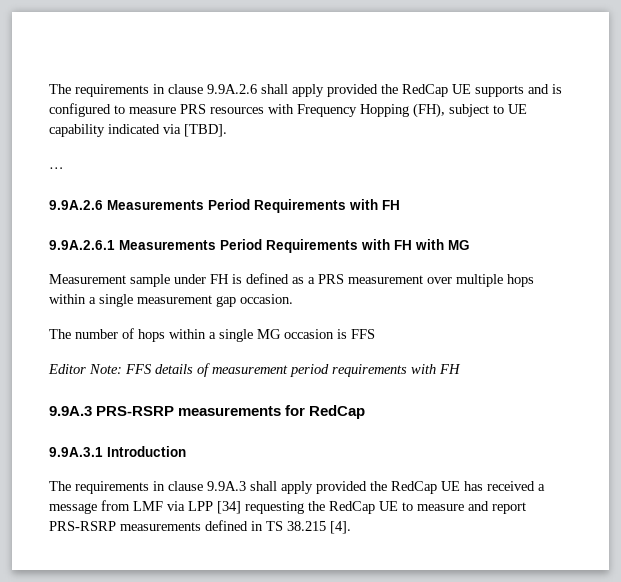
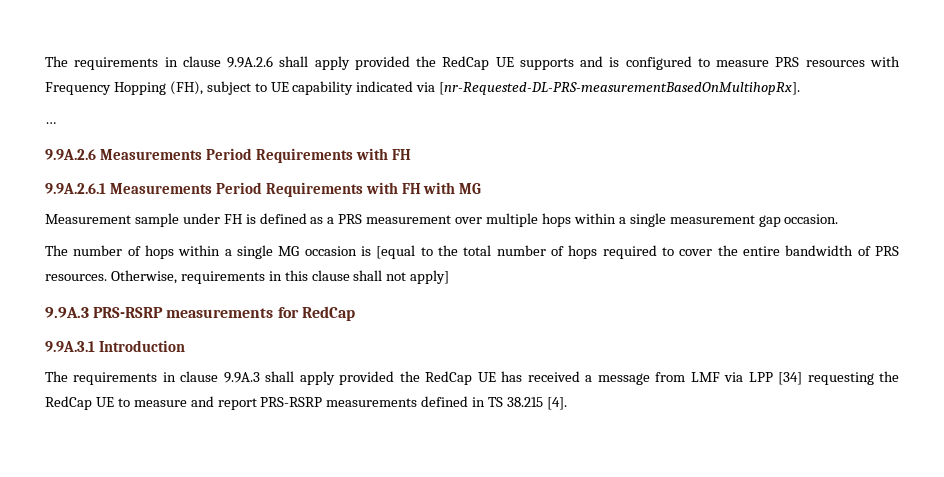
- The requirements in clause 9.9A.2.6 shall apply provided the RedCap UE supports and is configured to measure PRS resources with Frequency Hopping (FH), subject to UE capability indicated via [TBD].
+ The requirements in clause 9.9A.2.6 shall apply provided the RedCap UE supports and is configured to measure PRS resources with Frequency Hopping (FH), subject to UE capability indicated via [nr-Requested-DL-PRS-measurementBasedOnMultihopRx].
- The number of hops within a single MG occasion is FFS
- Editor Note: FFS details of measurement period requirements with FH
+ The number of hops within a single MG occasion is [equal to the total number of hops required to cover the entire bandwidth of PRS resources. Otherwise, requirements in this clause shall not apply]

